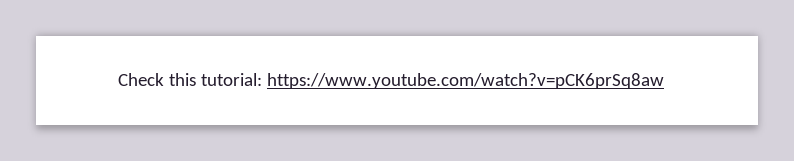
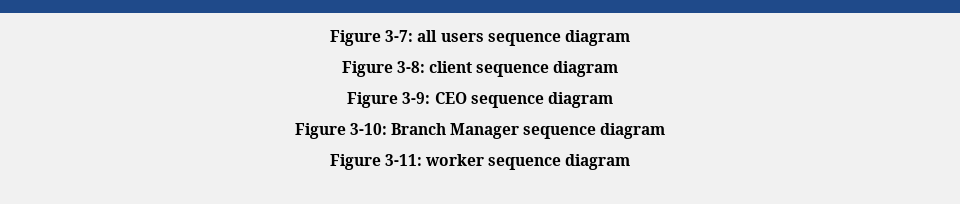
- Check this tutorial: https://www.youtube.com/watch?v=pCK6prSq8aw
+ Figure 3-7: all users sequence diagram
+ Figure 3-8: client sequence diagram
+ Figure 3-9: CEO sequence diagram
+ Figure 3-10: Branch Manager sequence diagram
+ Figure 3-11: worker sequence diagram

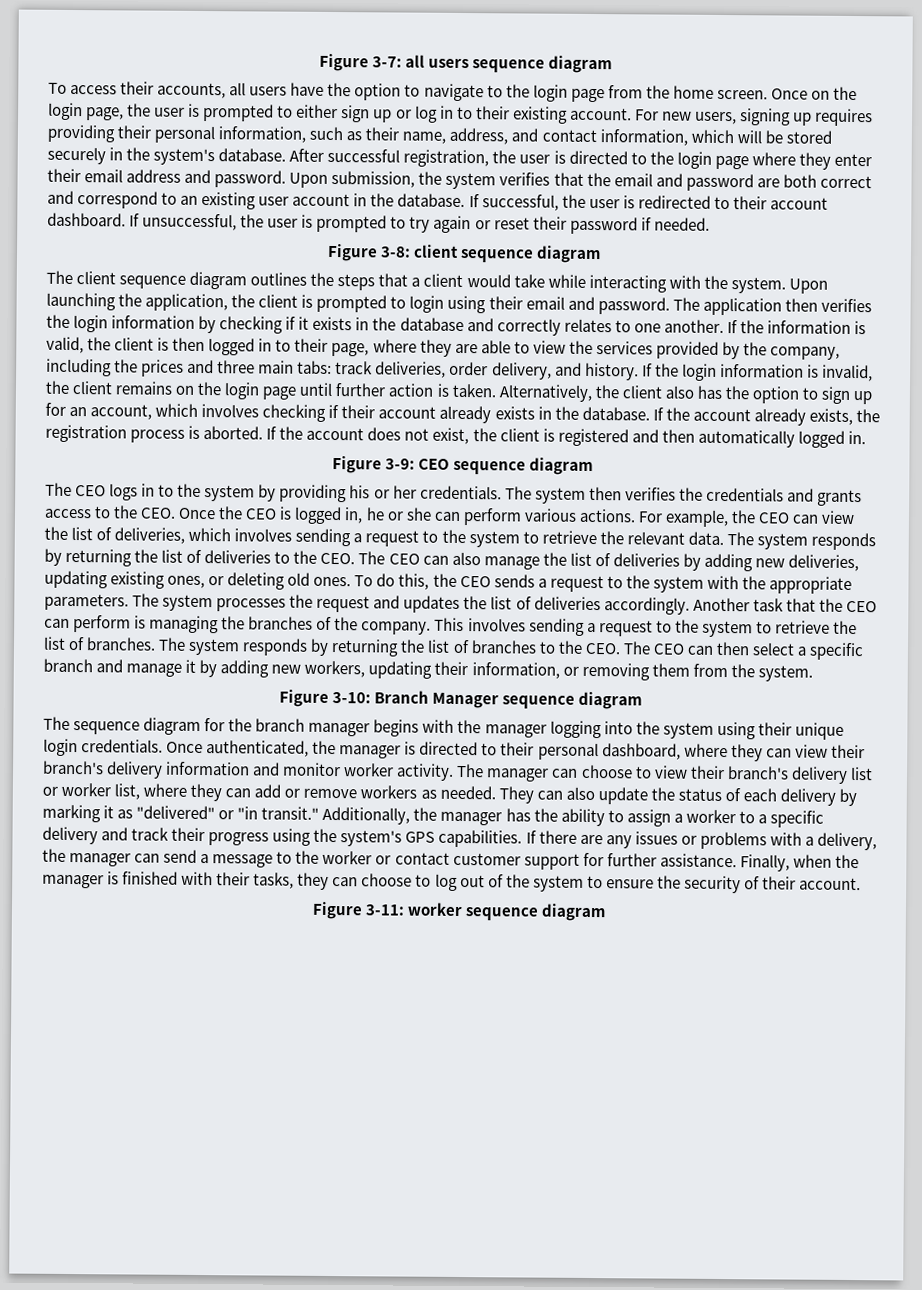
+ To access their accounts, all users have the option to navigate to the login page from the home screen. Once on the login page, the user is prompted to either sign up or log in to their existing account. For new users, signing up requires providing their personal information, such as their name, address, and contact information, which will be stored securely in the system's database. After successful registration, the user is directed to the login page where they enter their email address and password. Upon submission, the system verifies that the email and password are both correct and correspond to an existing user account in the database. If successful, the user is redirected to their account dashboard. If unsuccessful, the user is prompted to try again or reset their password if needed.
+ The client sequence diagram outlines the steps that a client would take while interacting with the system. Upon launching the application, the client is prompted to login using their email and password. The application then verifies the login information by checking if it exists in the database and correctly relates to one another. If the information is valid, the client is then logged in to their page, where they are able to view the services provided by the company, including the prices and three main tabs: track deliveries, order delivery, and history. If the login information is invalid, the client remains on the login page until further action is taken. Alternatively, the client also has the option to sign up for an account, which involves checking if their account already exists in the database. If the account already exists, the registration process is aborted. If the account does not exist, the client is registered and then automatically logged in.
+ The CEO logs in to the system by providing his or her credentials. The system then verifies the credentials and grants access to the CEO. Once the CEO is logged in, he or she can perform various actions. For example, the CEO can view the list of deliveries, which involves sending a request to the system to retrieve the relevant data. The system responds by returning the list of deliveries to the CEO. The CEO can also manage the list of deliveries by adding new deliveries, updating existing ones, or deleting old ones. To do this, the CEO sends a request to the system with the appropriate parameters. The system processes the request and updates the list of deliveries accordingly. Another task that the CEO can perform is managing the branches of the company. This involves sending a request to the system to retrieve the list of branches. The system responds by returning the list of branches to the CEO. The CEO can then select a specific branch and manage it by adding new workers, updating their information, or removing them from the system.
+ The sequence diagram for the branch manager begins with the manager logging into the system using their unique login credentials. Once authenticated, the manager is directed to their personal dashboard, where they can view their branch's delivery information and monitor worker activity. The manager can choose to view their branch's delivery list or worker list, where they can add or remove workers as needed. They can also update the status of each delivery by marking it as "delivered" or "in transit." Additionally, the manager has the ability to assign a worker to a specific delivery and track their progress using the system's GPS capabilities. If there are any issues or problems with a delivery, the manager can send a message to the worker or contact customer support for further assistance. Finally, when the manager is finished with their tasks, they can choose to log out of the system to ensure the security of their account.

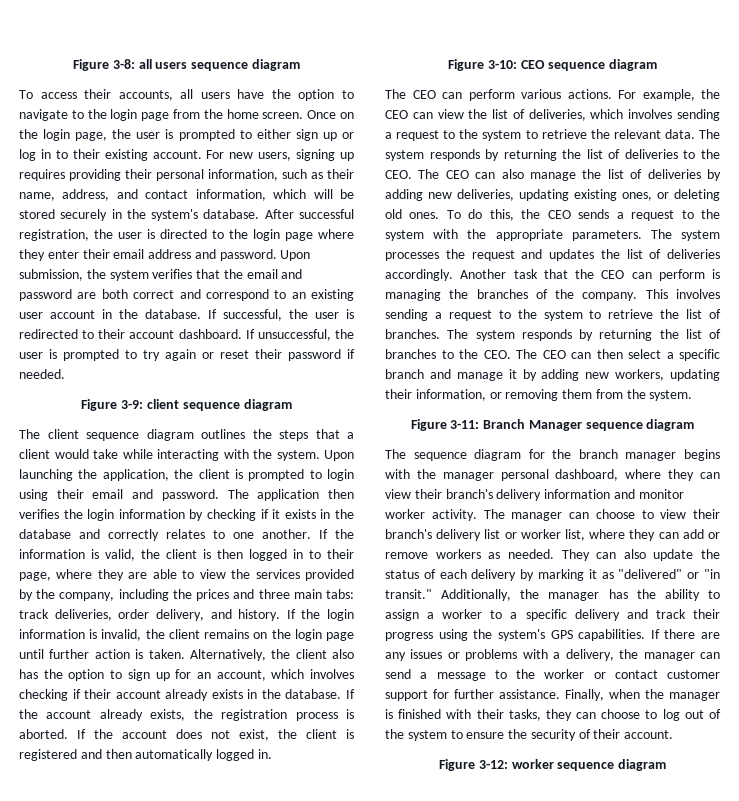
- Figure 3-7: all users sequence diagram
+ Figure 3-8: all users sequence diagram
- Figure 3-8: client sequence diagram
+ Figure 3-9: client sequence diagram
- Figure 3-9: CEO sequence diagram
+ Figure 3-10: CEO sequence diagram
- The CEO logs in to the system by providing his or her credentials. The system then verifies the credentials and grants access to the CEO. Once the CEO is logged in, he or she can perform various actions.
+ The CEO can perform various actions.
- Figure 3-10: Branch Manager sequence diagram
+ Figure 3-11: Branch Manager sequence diagram
- The sequence diagram for the branch manager begins with the manager logging into the system using their unique login credentials. Once authenticated, the manager is directed to their personal dashboard, where they can view their branch's delivery information and monitor worker activity.
+ The sequence diagram for the branch manager begins with the manager personal dashboard, where they can view their branch's delivery information and monitor worker activity.
- Figure 3-11: worker sequence diagram
+ Figure 3-12: worker sequence diagram

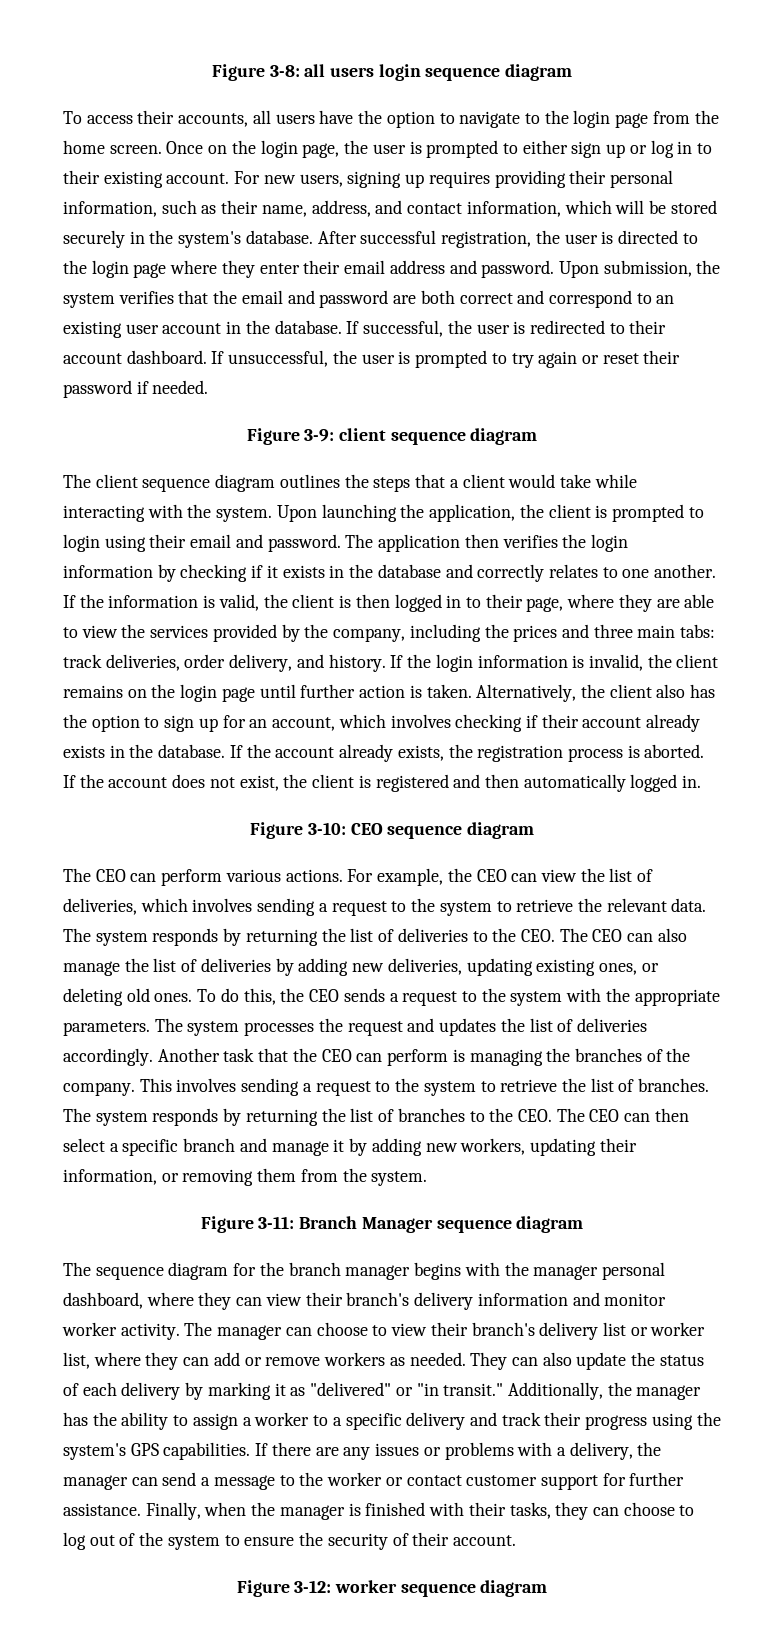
- Figure 3-8: all users sequence diagram
+ Figure 3-8: all users login sequence diagram

